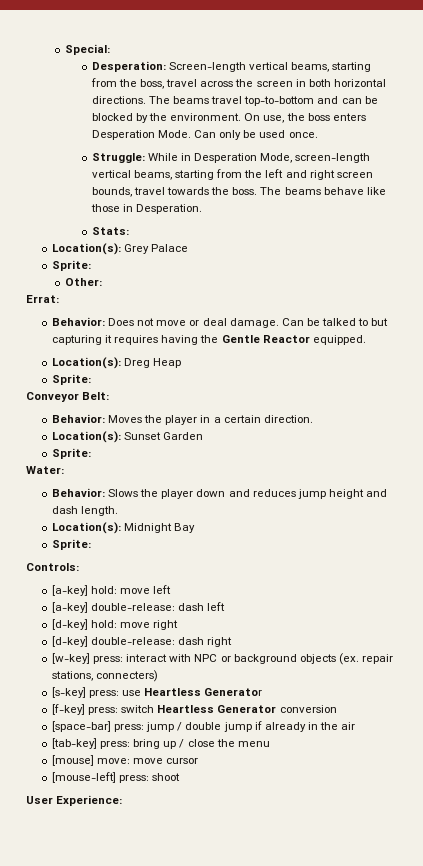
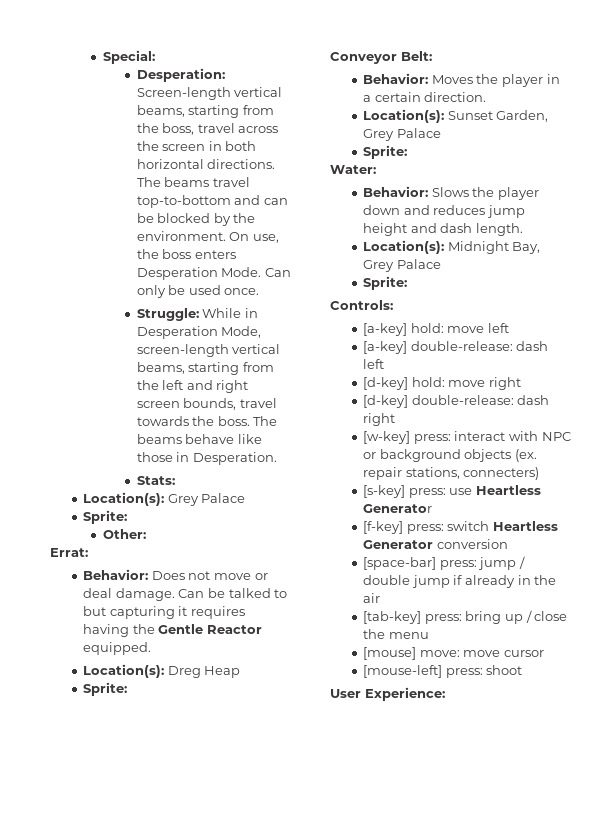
- Location(s): Sunset Garden
+ Location(s): Sunset Garden, Grey Palace
- Location(s): Midnight Bay
+ Location(s): Midnight Bay, Grey Palace

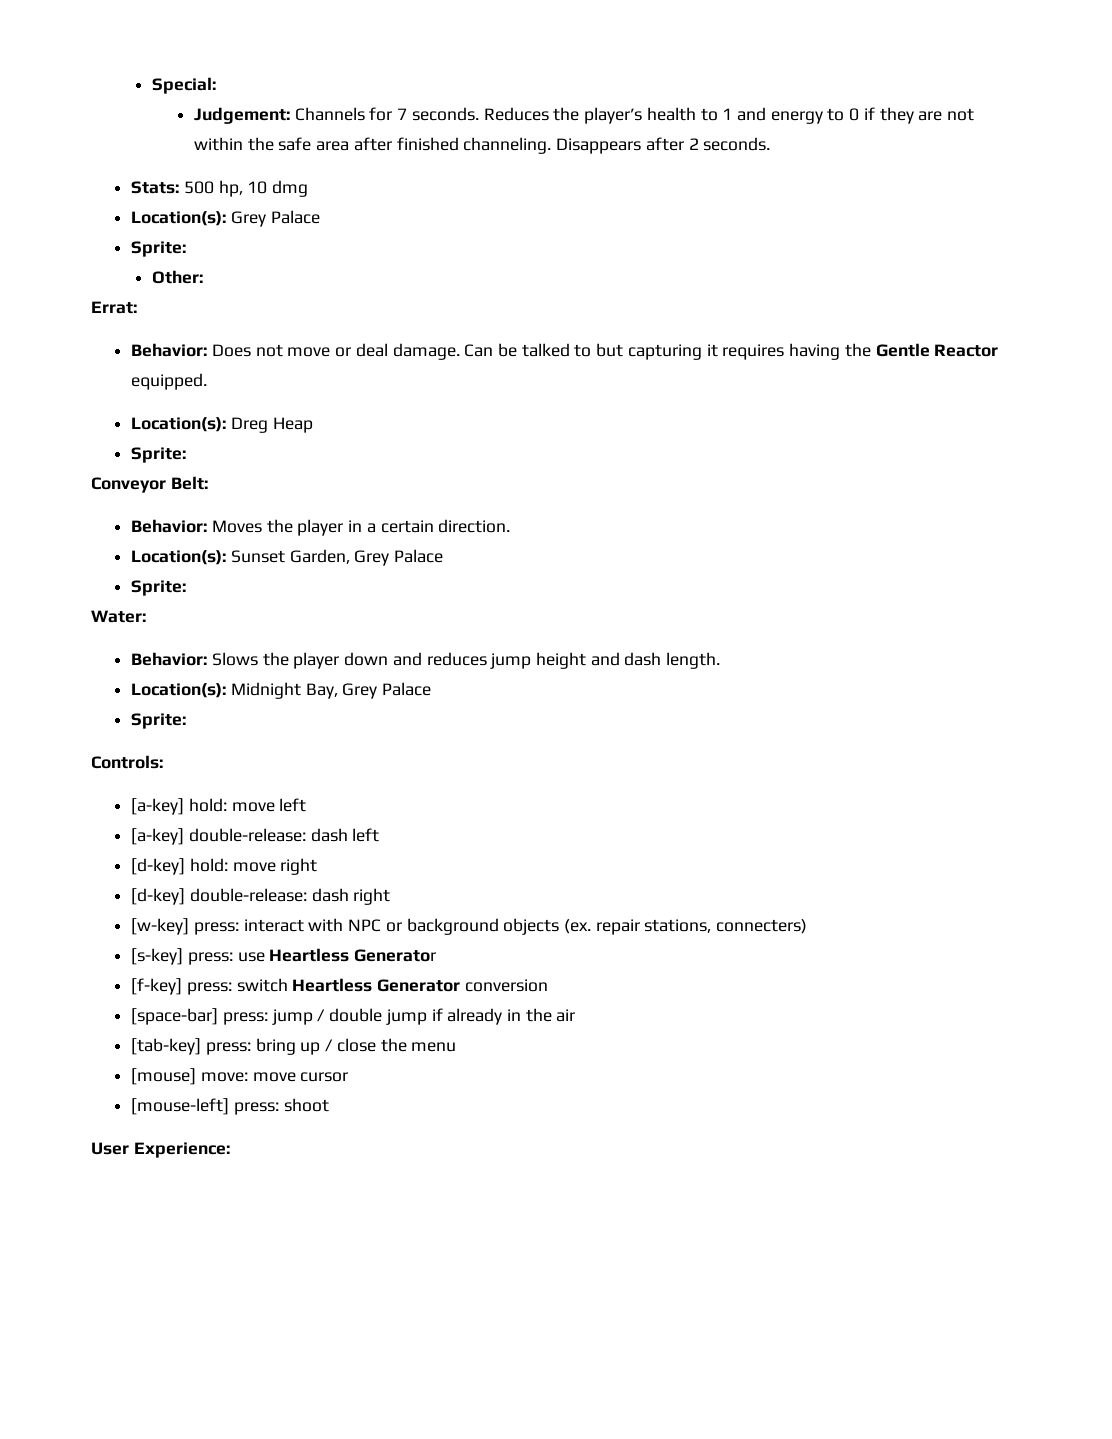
- Desperation: Screen-length vertical beams, starting from the boss, travel across the screen in both horizontal directions. The beams travel top-to-bottom and can be blocked by the environment. On use, the boss enters Desperation Mode. Can only be used once.
- Struggle: While in Desperation Mode, screen-length vertical beams, starting from the left and right screen bounds, travel towards the boss. The beams behave like those in Desperation.
- Stats:
+ Judgement: Channels for 7 seconds. Reduces the player’s health to 1 and energy to 0 if they are not within the safe area after finished channeling. Disappears after 2 seconds.
+ Stats: 500 hp, 10 dmg

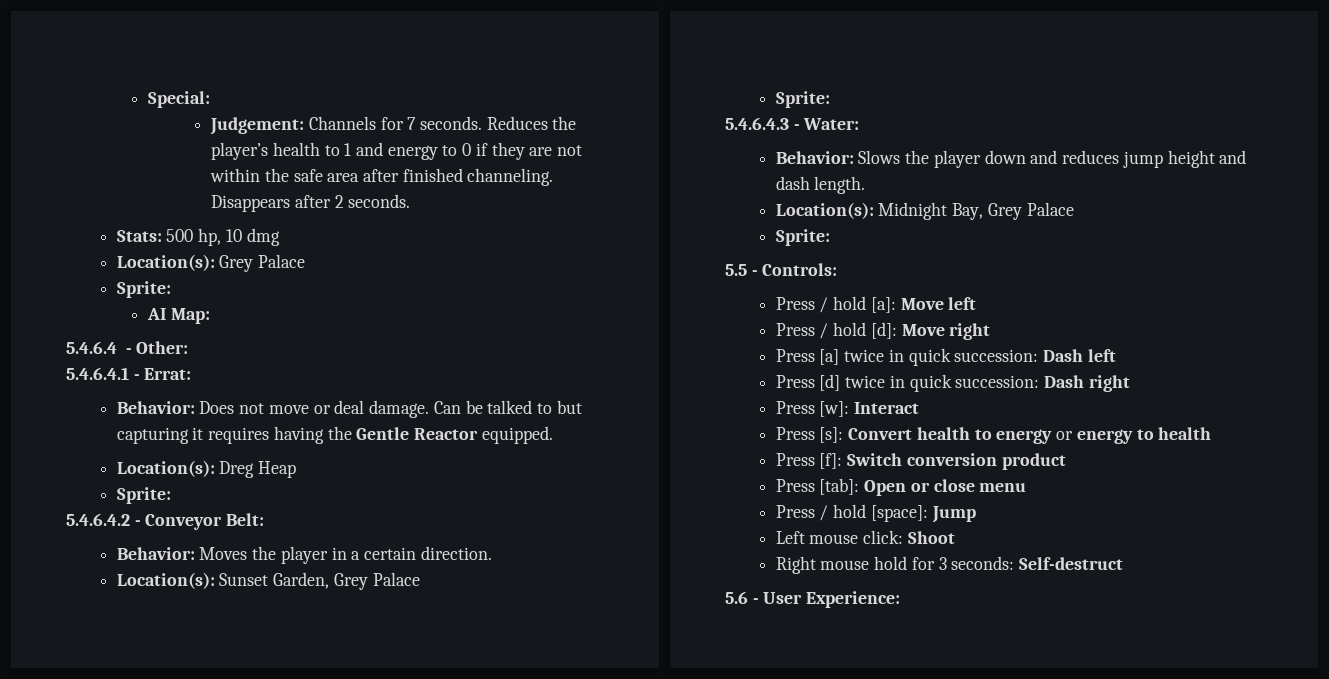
- Other:
+ AI Map:
+ 5.4.6.4 - Other:
- Errat:
+ 5.4.6.4.1 - Errat:
- Conveyor Belt:
+ 5.4.6.4.2 - Conveyor Belt:
- Water:
+ 5.4.6.4.3 - Water:
- Controls:
+ 5.5 - Controls:
- [a-key] hold: move left
- [a-key] double-release: dash left
- [d-key] hold: move right
- [d-key] double-release: dash right
- [w-key] press: interact with NPC or background objects (ex. repair stations, connecters)
- [s-key] press: use Heartless Generator
- [f-key] press: switch Heartless Generator conversion
- [space-bar] press: jump / double jump if already in the air
- [tab-key] press: bring up / close the menu
- [mouse] move: move cursor
- [mouse-left] press: shoot
- User Experience:
+ Press / hold [a]: Move left
+ Press / hold [d]: Move right
+ Press [a] twice in quick succession: Dash left
+ Press [d] twice in quick succession: Dash right
+ Press [w]: Interact
+ Press [s]: Convert health to energy or energy to health
+ Press [f]: Switch conversion product
+ Press [tab]: Open or close menu
+ Press / hold [space]: Jump
+ Left mouse click: Shoot
+ Right mouse hold for 3 seconds: Self-destruct
+ 5.6 - User Experience:

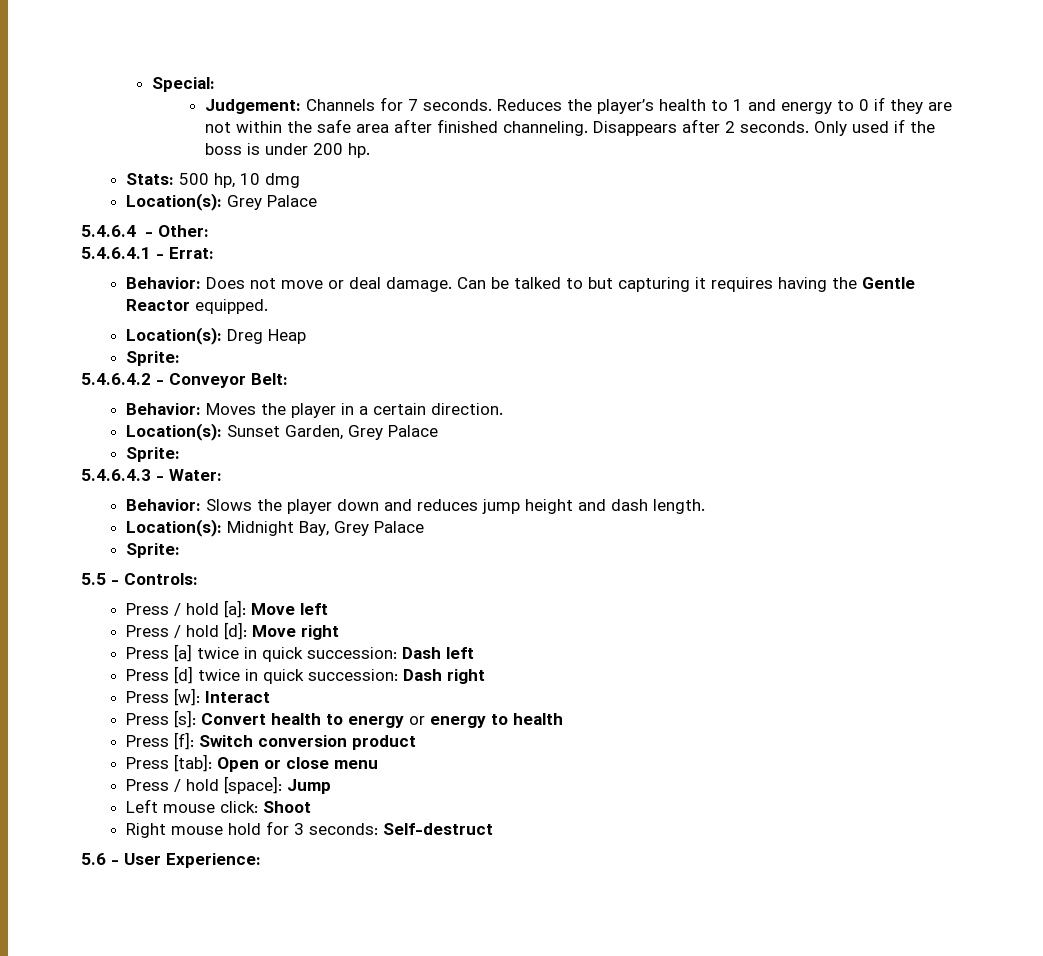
+ Only used if the boss is under 200 hp.
  Location(s): Grey Palace
- Sprite:
- AI Map:

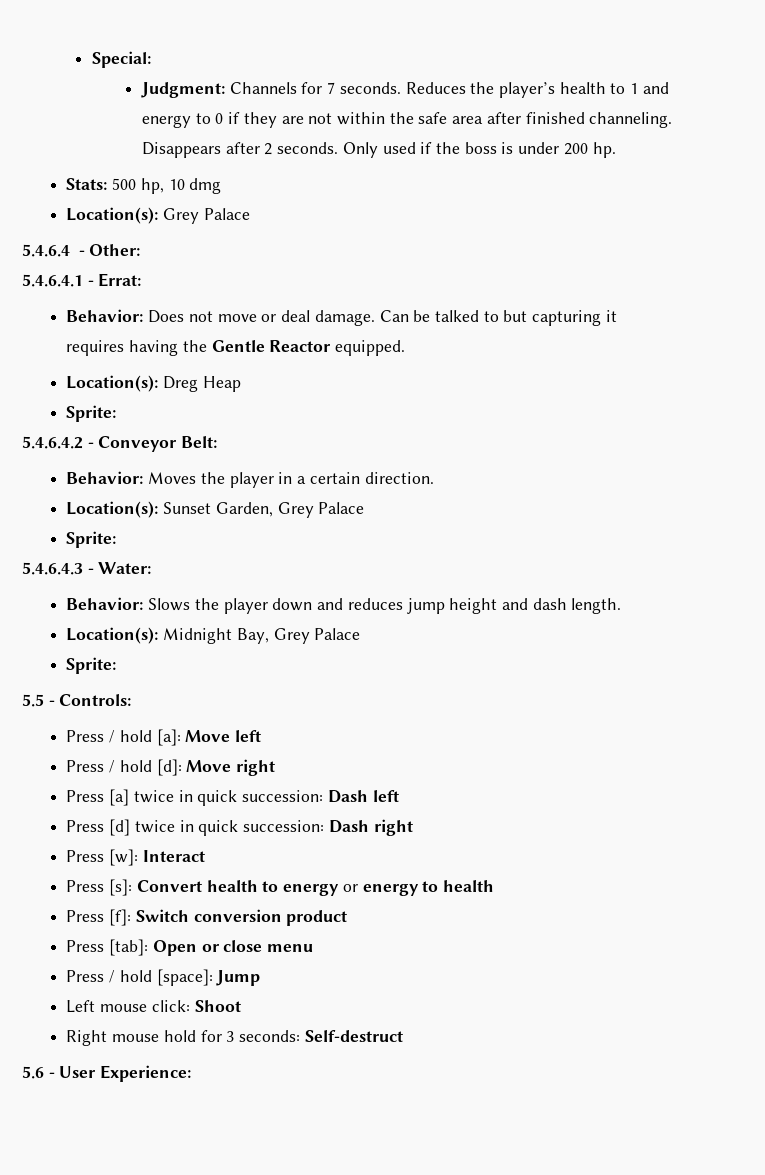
- Judgement: Channels for 7 seconds.
+ Judgment: Channels for 7 seconds.

